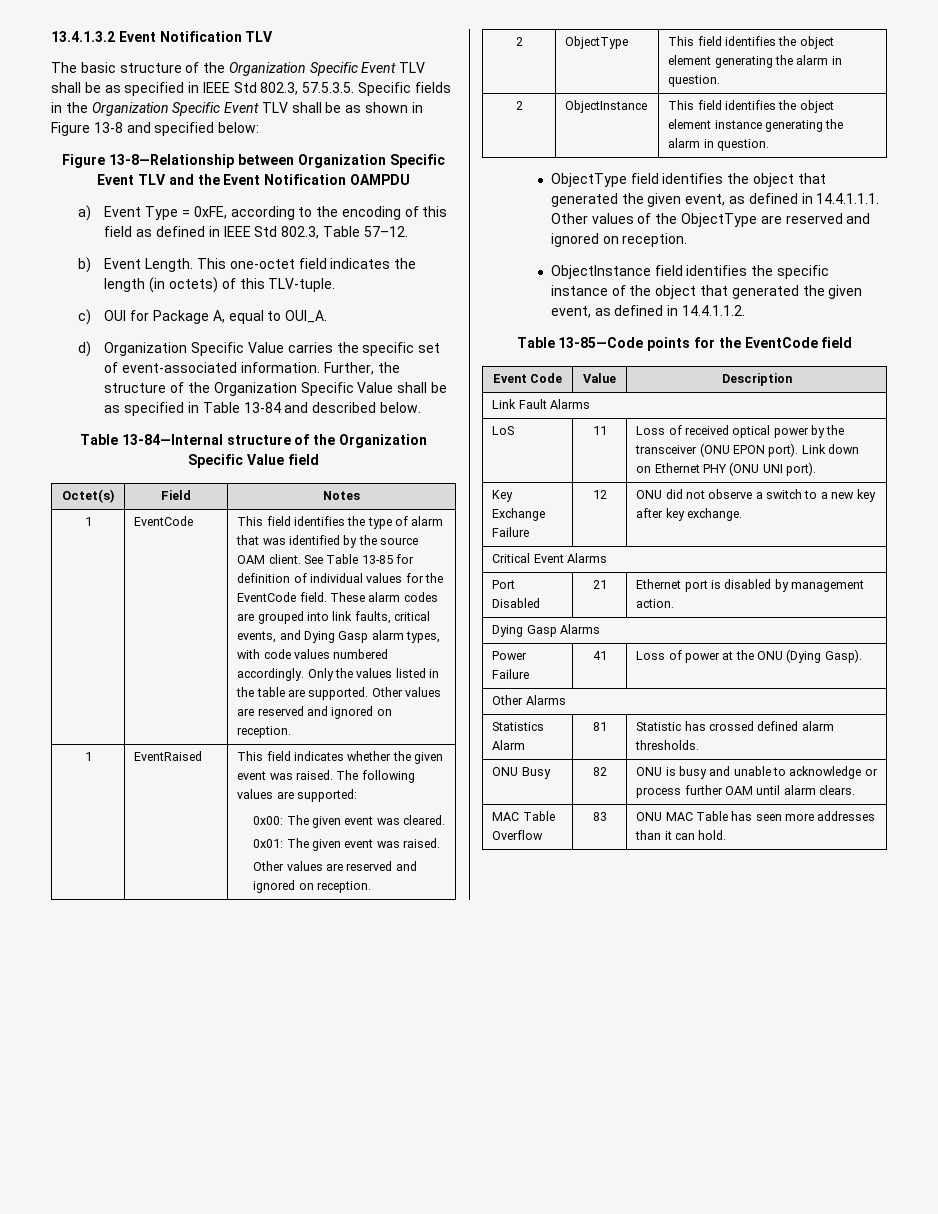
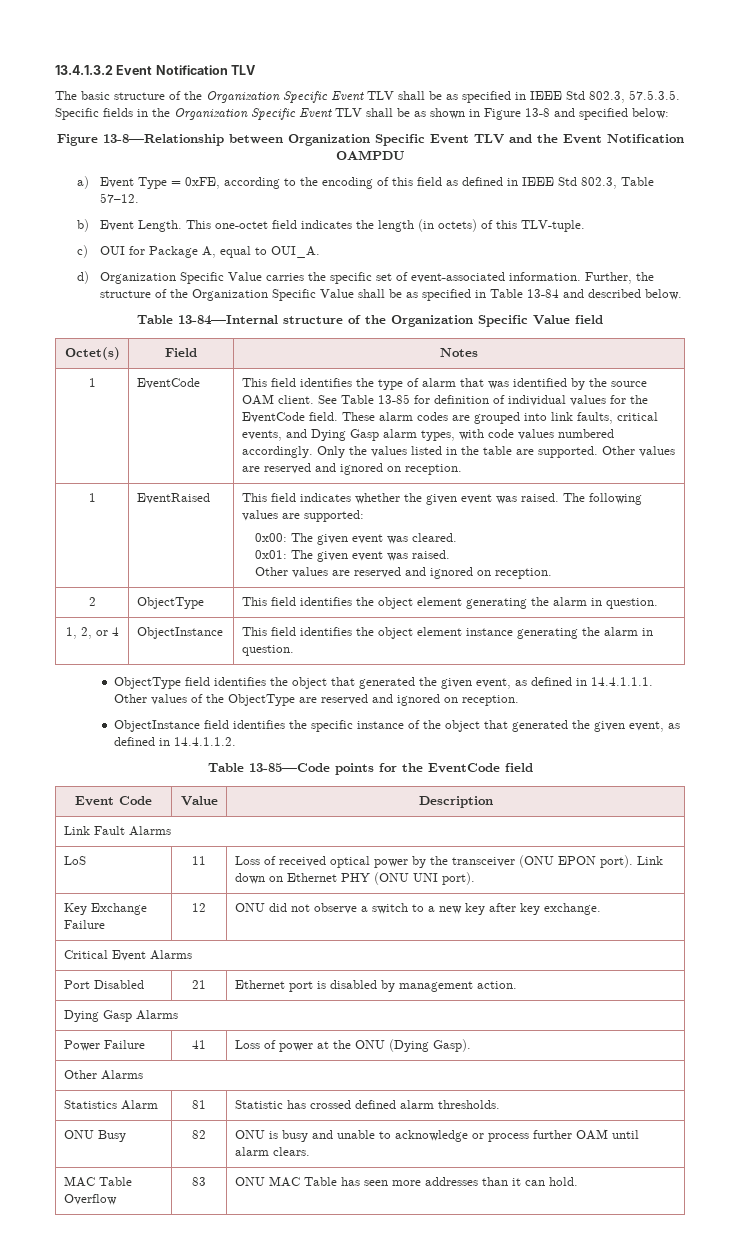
- 2 | ObjectInstance | This field identifies the object element instance generating the alarm in question.
+ 1, 2, or 4 | ObjectInstance | This field identifies the object element instance generating the alarm in question.

